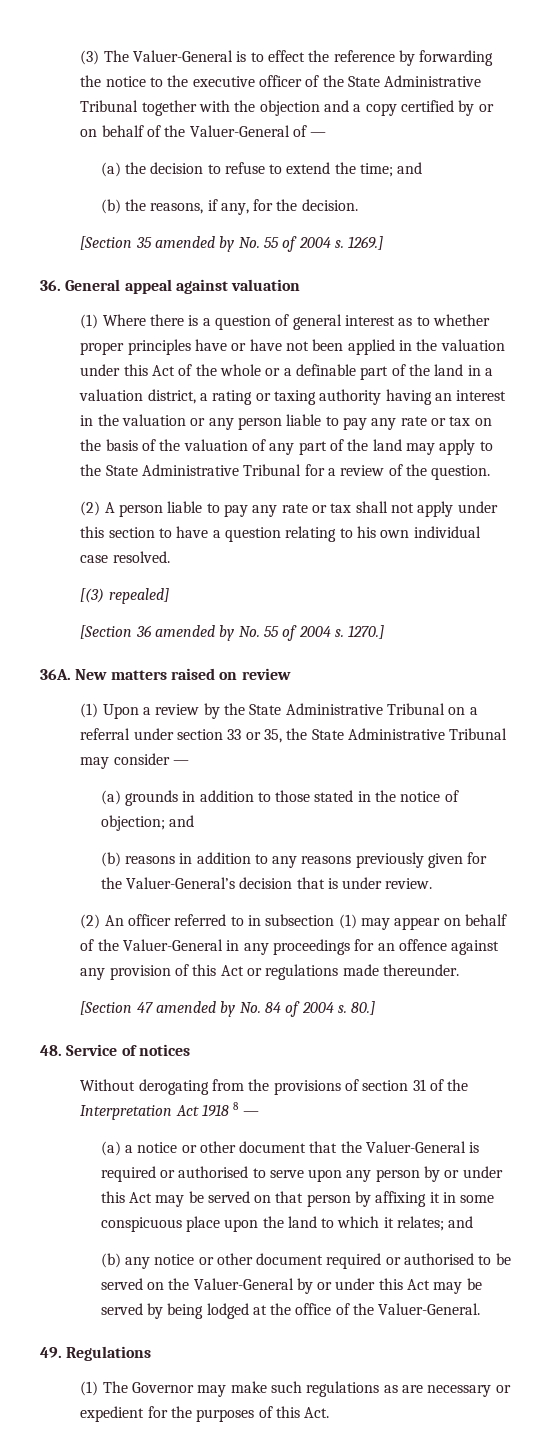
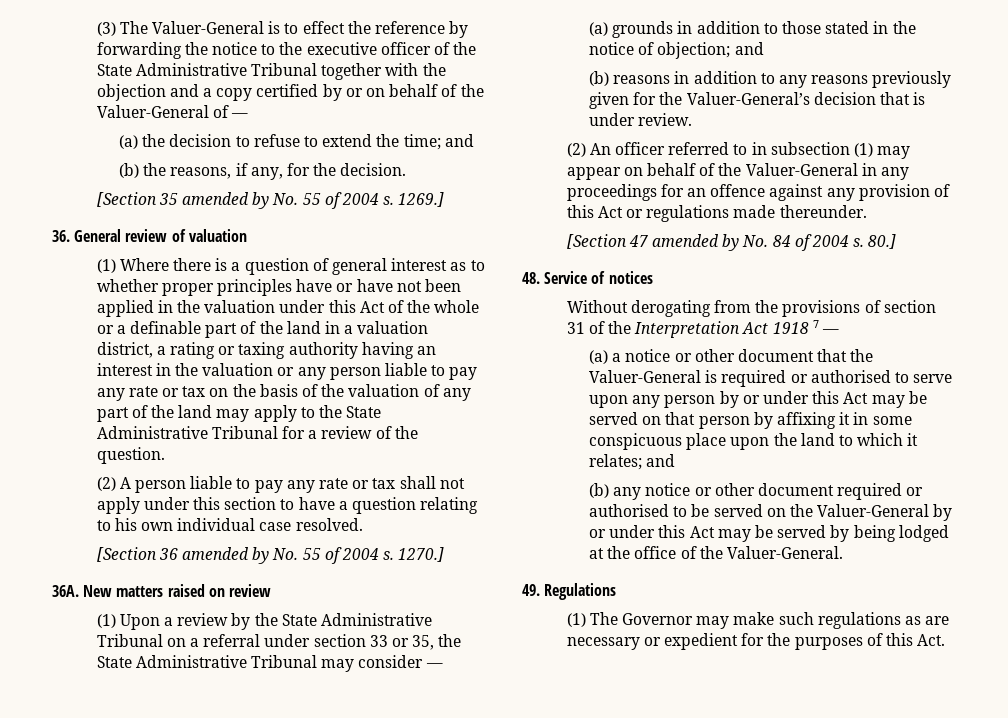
- 36. General appeal against valuation
+ 36. General review of valuation
- [(3) repealed]
- Without derogating from the provisions of section 31 of the Interpretation Act 1918 8 —
+ Without derogating from the provisions of section 31 of the Interpretation Act 1918 7 —

